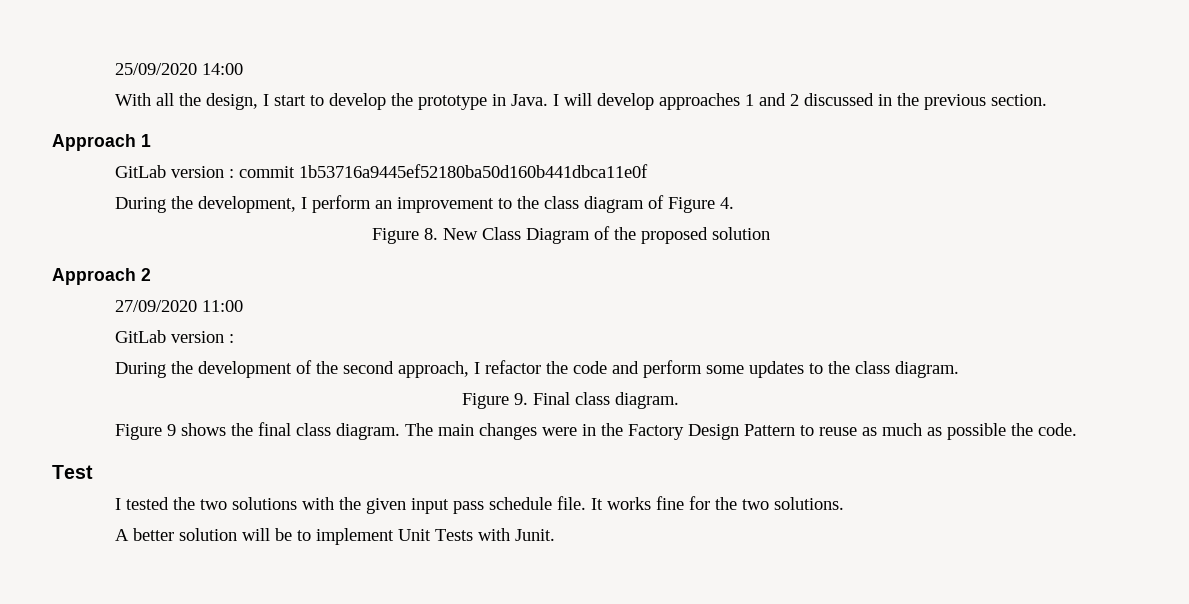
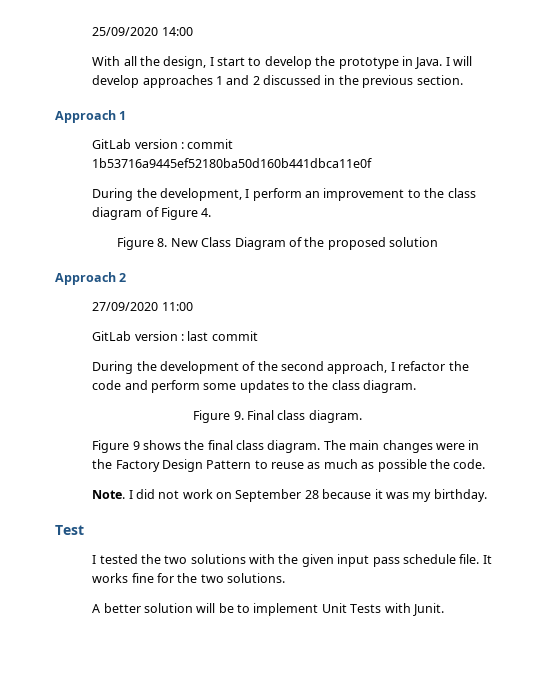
  27/09/2020 11:00
- GitLab version :
+ GitLab version : last commit
+ Note. I did not work on September 28 because it was my birthday.

